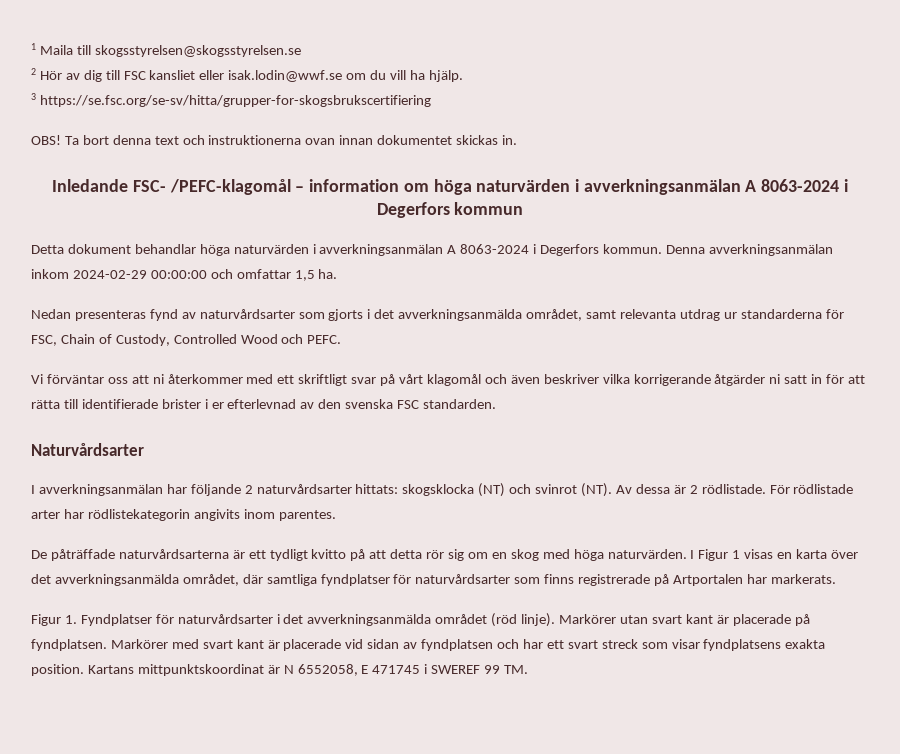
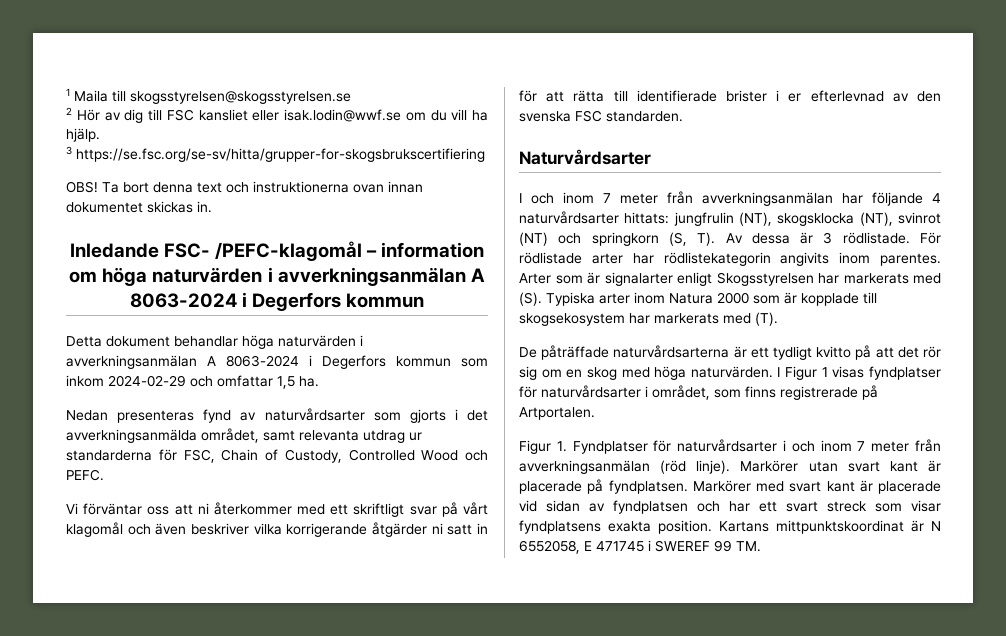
- Detta dokument behandlar höga naturvärden i avverkningsanmälan A 8063-2024 i Degerfors kommun. Denna avverkningsanmälan inkom 2024-02-29 00:00:00 och omfattar 1,5 ha.
+ Detta dokument behandlar höga naturvärden i avverkningsanmälan A 8063-2024 i Degerfors kommun som inkom 2024-02-29 och omfattar 1,5 ha.
- I avverkningsanmälan har följande 2 naturvårdsarter hittats: skogsklocka (NT) och svinrot (NT). Av dessa är 2 rödlistade.
+ I och inom 7 meter från avverkningsanmälan har följande 4 naturvårdsarter hittats: jungfrulin (NT), skogsklocka (NT), svinrot (NT) och springkorn (S, T). Av dessa är 3 rödlistade.
+ Arter som är signalarter enligt Skogsstyrelsen har markerats med (S). Typiska arter inom Natura 2000 som är kopplade till skogsekosystem har markerats med (T).
- De påträffade naturvårdsarterna är ett tydligt kvitto på att detta rör sig om en skog med höga naturvärden.
+ De påträffade naturvårdsarterna är ett tydligt kvitto på att det rör sig om en skog med höga naturvärden.
- I Figur 1 visas en karta över det avverkningsanmälda området, där samtliga fyndplatser för naturvårdsarter som finns registrerade på Artportalen har markerats.
+ I Figur 1 visas fyndplatser för naturvårdsarter i området, som finns registrerade på Artportalen.
- Figur 1. Fyndplatser för naturvårdsarter i det avverkningsanmälda området (röd linje).
+ Figur 1. Fyndplatser för naturvårdsarter i och inom 7 meter från avverkningsanmälan (röd linje).

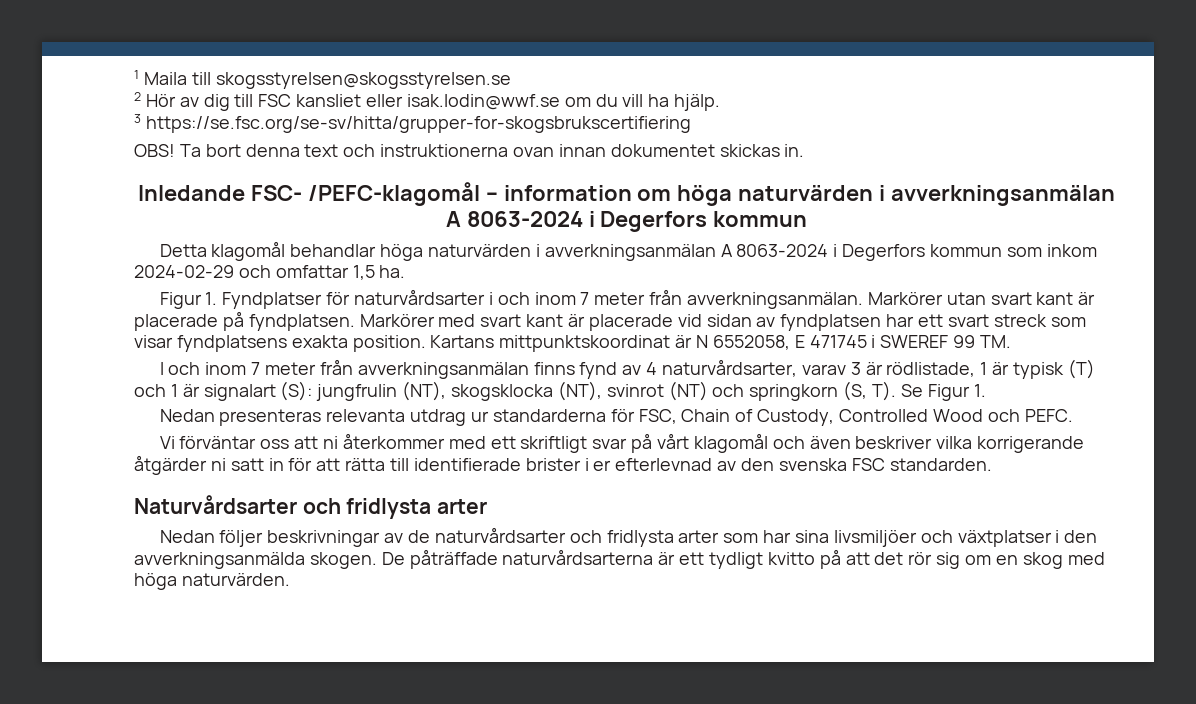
- Detta dokument behandlar höga naturvärden i avverkningsanmälan A 8063-2024 i Degerfors kommun som inkom 2024-02-29 och omfattar 1,5 ha.
+ Detta klagomål behandlar höga naturvärden i avverkningsanmälan A 8063-2024 i Degerfors kommun som inkom 2024-02-29 och omfattar 1,5 ha.
- Nedan presenteras fynd av naturvårdsarter som gjorts i det avverkningsanmälda området, samt relevanta utdrag ur standarderna för FSC, Chain of Custody, Controlled Wood och PEFC.
+ Figur 1. Fyndplatser för naturvårdsarter i och inom 7 meter från avverkningsanmälan. Markörer utan svart kant är placerade på fyndplatsen. Markörer med svart kant är placerade vid sidan av fyndplatsen har ett svart streck som visar fyndplatsens exakta position. Kartans mittpunktskoordinat är N 6552058, E 471745 i SWEREF 99 TM.
+ I och inom 7 meter från avverkningsanmälan finns fynd av 4 naturvårdsarter, varav 3 är rödlistade, 1 är typisk (T) och 1 är signalart (S): jungfrulin (NT), skogsklocka (NT), svinrot (NT) och springkorn (S, T). Se Figur 1.
+ Nedan presenteras relevanta utdrag ur standarderna för FSC, Chain of Custody, Controlled Wood och PEFC.
- Naturvårdsarter
- I och inom 7 meter från avverkningsanmälan har följande 4 naturvårdsarter hittats: jungfrulin (NT), skogsklocka (NT), svinrot (NT) och springkorn (S, T). Av dessa är 3 rödlistade. För rödlistade arter har rödlistekategorin angivits inom parentes. Arter som är signalarter enligt Skogsstyrelsen har markerats med (S). Typiska arter inom Natura 2000 som är kopplade till skogsekosystem har markerats med (T).
- De påträffade naturvårdsarterna är ett tydligt kvitto på att det rör sig om en skog med höga naturvärden. I Figur 1 visas fyndplatser för naturvårdsarter i området, som finns registrerade på Artportalen.
- Figur 1. Fyndplatser för naturvårdsarter i och inom 7 meter från avverkningsanmälan (röd linje). Markörer utan svart kant är placerade på fyndplatsen. Markörer med svart kant är placerade vid sidan av fyndplatsen och har ett svart streck som visar fyndplatsens exakta position. Kartans mittpunktskoordinat är N 6552058, E 471745 i SWEREF 99 TM.
+ Naturvårdsarter och fridlysta arter
+ Nedan följer beskrivningar av de naturvårdsarter och fridlysta arter som har sina livsmiljöer och växtplatser i den avverkningsanmälda skogen. De påträffade naturvårdsarterna är ett tydligt kvitto på att det rör sig om en skog med höga naturvärden.

